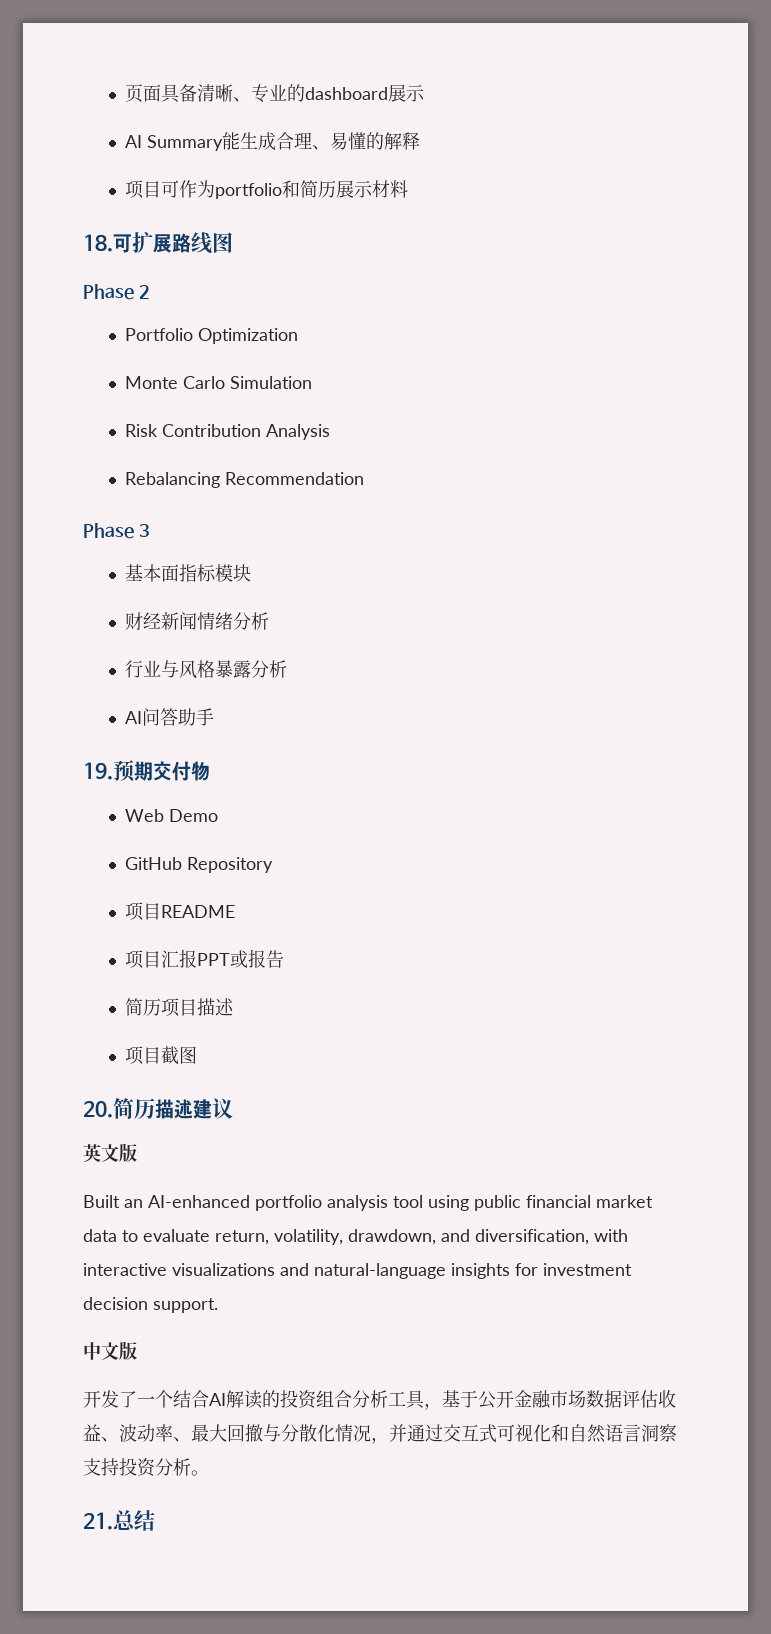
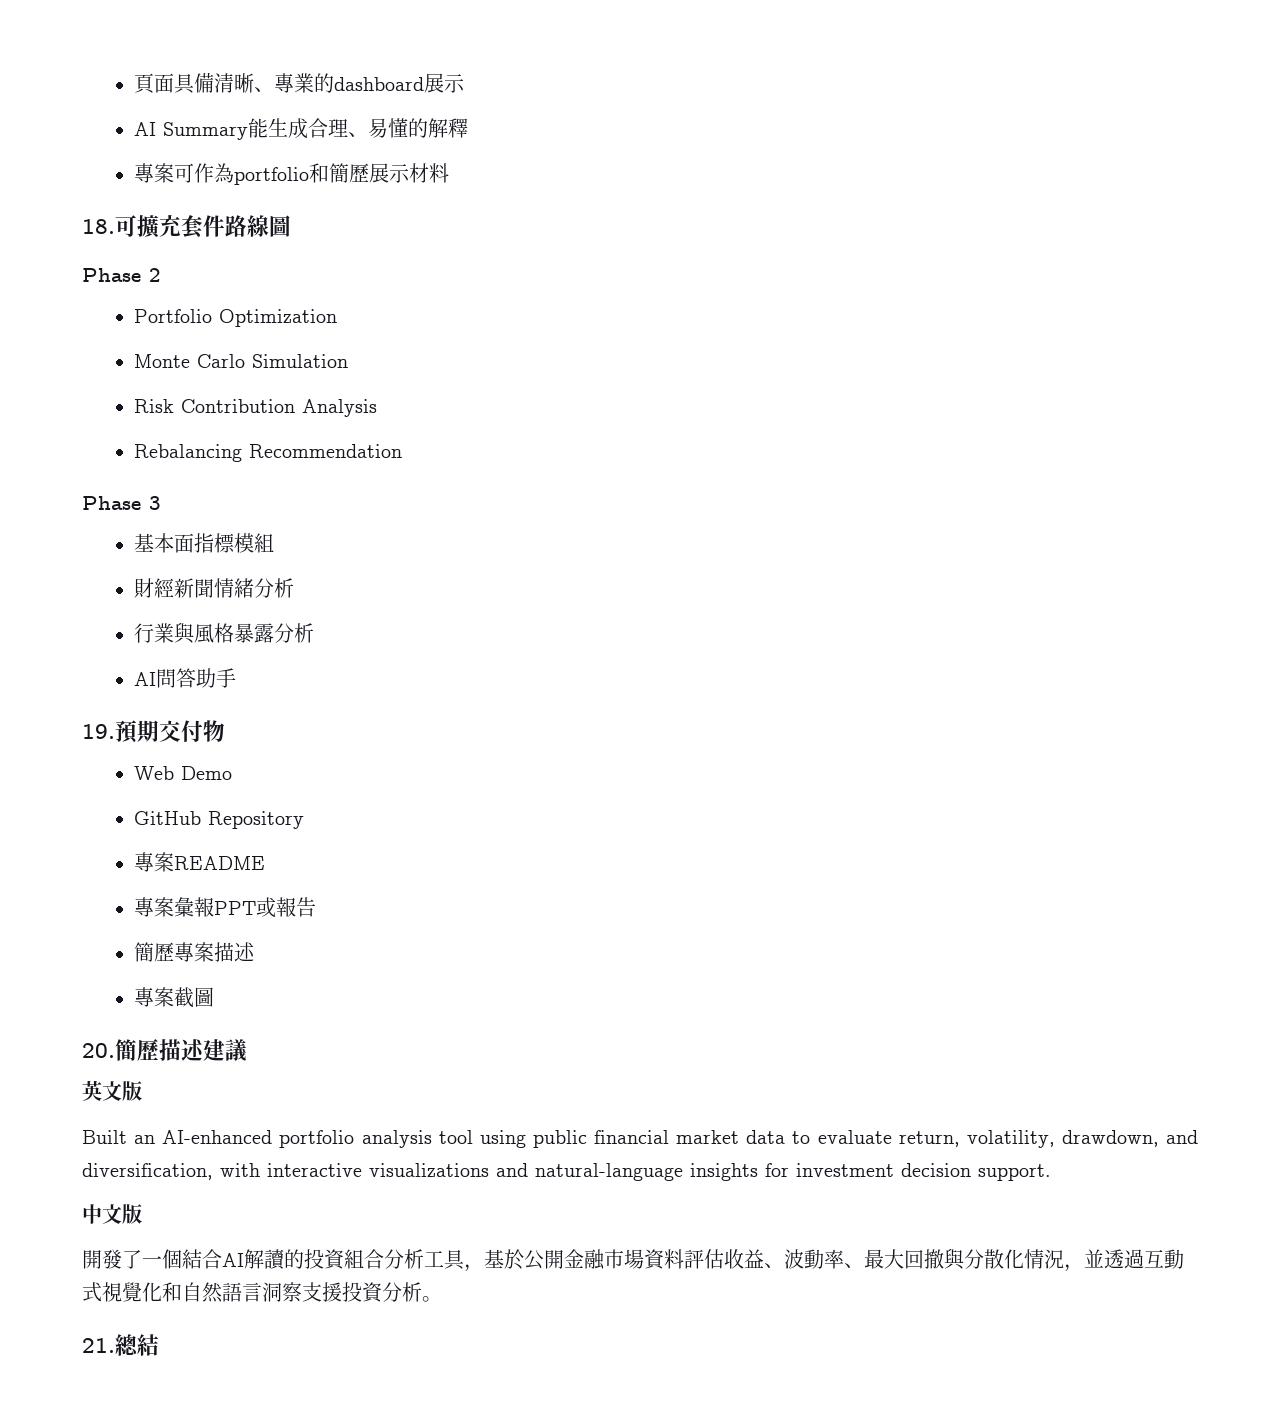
- 页面具备清晰、专业的dashboard展示
+ 頁面具備清晰、專業的dashboard展示
- AI Summary能生成合理、易懂的解释
- 项目可作为portfolio和简历展示材料
+ AI Summary能生成合理、易懂的解釋
+ 專案可作為portfolio和簡歷展示材料
- 18.可扩展路线图
+ 18.可擴充套件路線圖
- 基本面指标模块
- 财经新闻情绪分析
+ 基本面指標模組
+ 財經新聞情緒分析
- 行业与风格暴露分析
+ 行業與風格暴露分析
- AI问答助手
+ AI問答助手
- 19.预期交付物
+ 19.預期交付物
- 项目README
+ 專案README
- 项目汇报PPT或报告
+ 專案彙報PPT或報告
- 简历项目描述
+ 簡歷專案描述
- 项目截图
+ 專案截圖
- 20.简历描述建议
+ 20.簡歷描述建議
- 开发了一个结合AI解读的投资组合分析工具，基于公开金融市场数据评估收益、波动率、最大回撤与分散化情况，并通过交互式可视化和自然语言洞察支持投资分析。
+ 開發了一個結合AI解讀的投資組合分析工具，基於公開金融市場資料評估收益、波動率、最大回撤與分散化情況，並透過互動式視覺化和自然語言洞察支援投資分析。
- 21.总结
+ 21.總結

